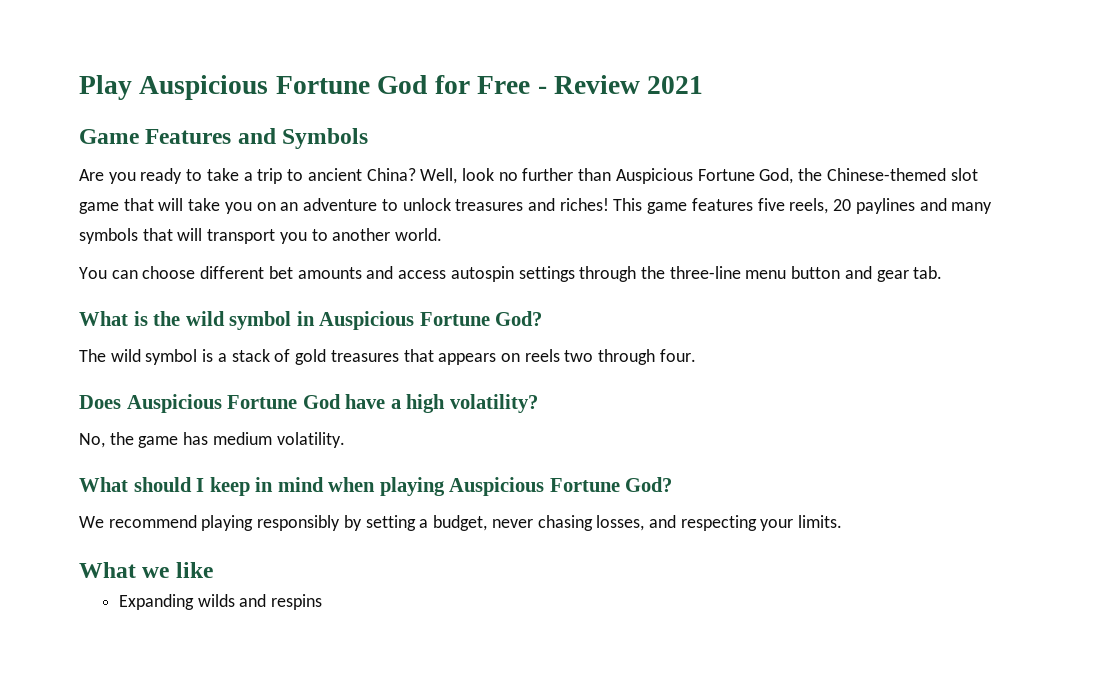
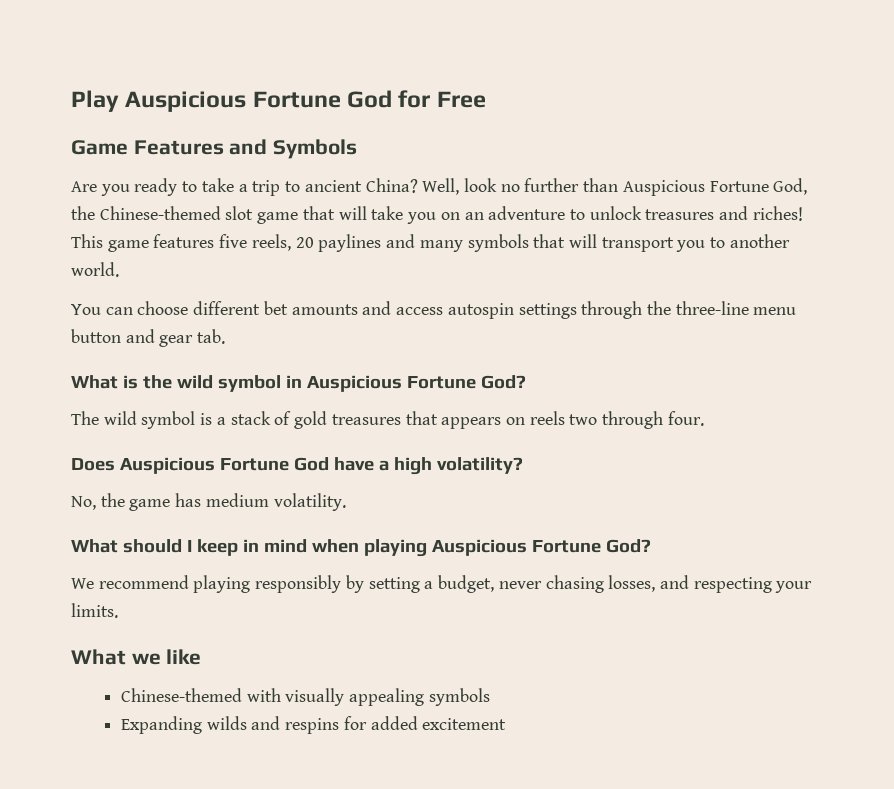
- Play Auspicious Fortune God for Free - Review 2021
+ Play Auspicious Fortune God for Free
+ Chinese-themed with visually appealing symbols
- Expanding wilds and respins
+ Expanding wilds and respins for added excitement

